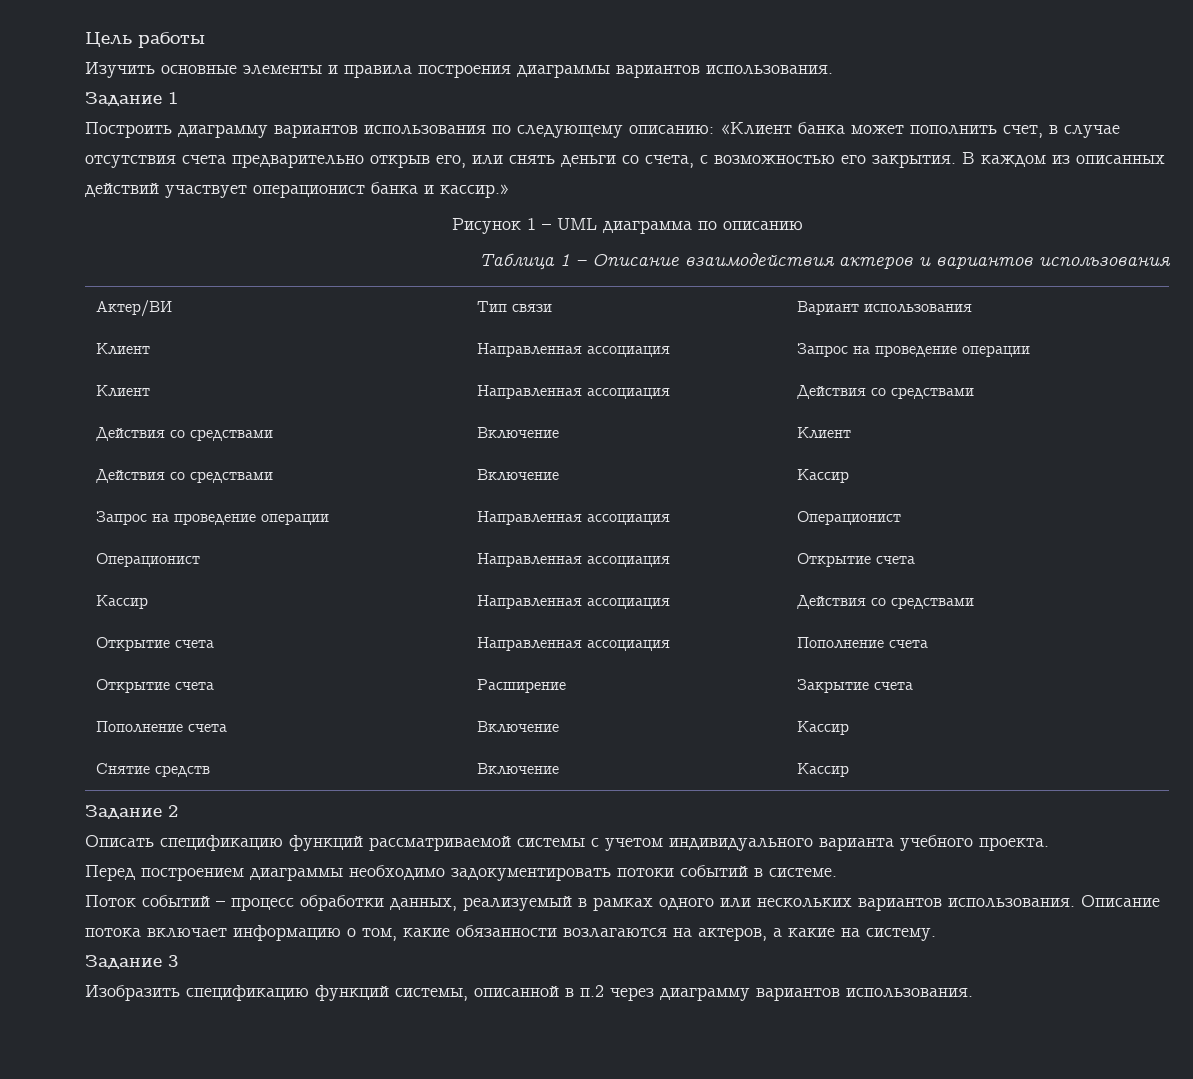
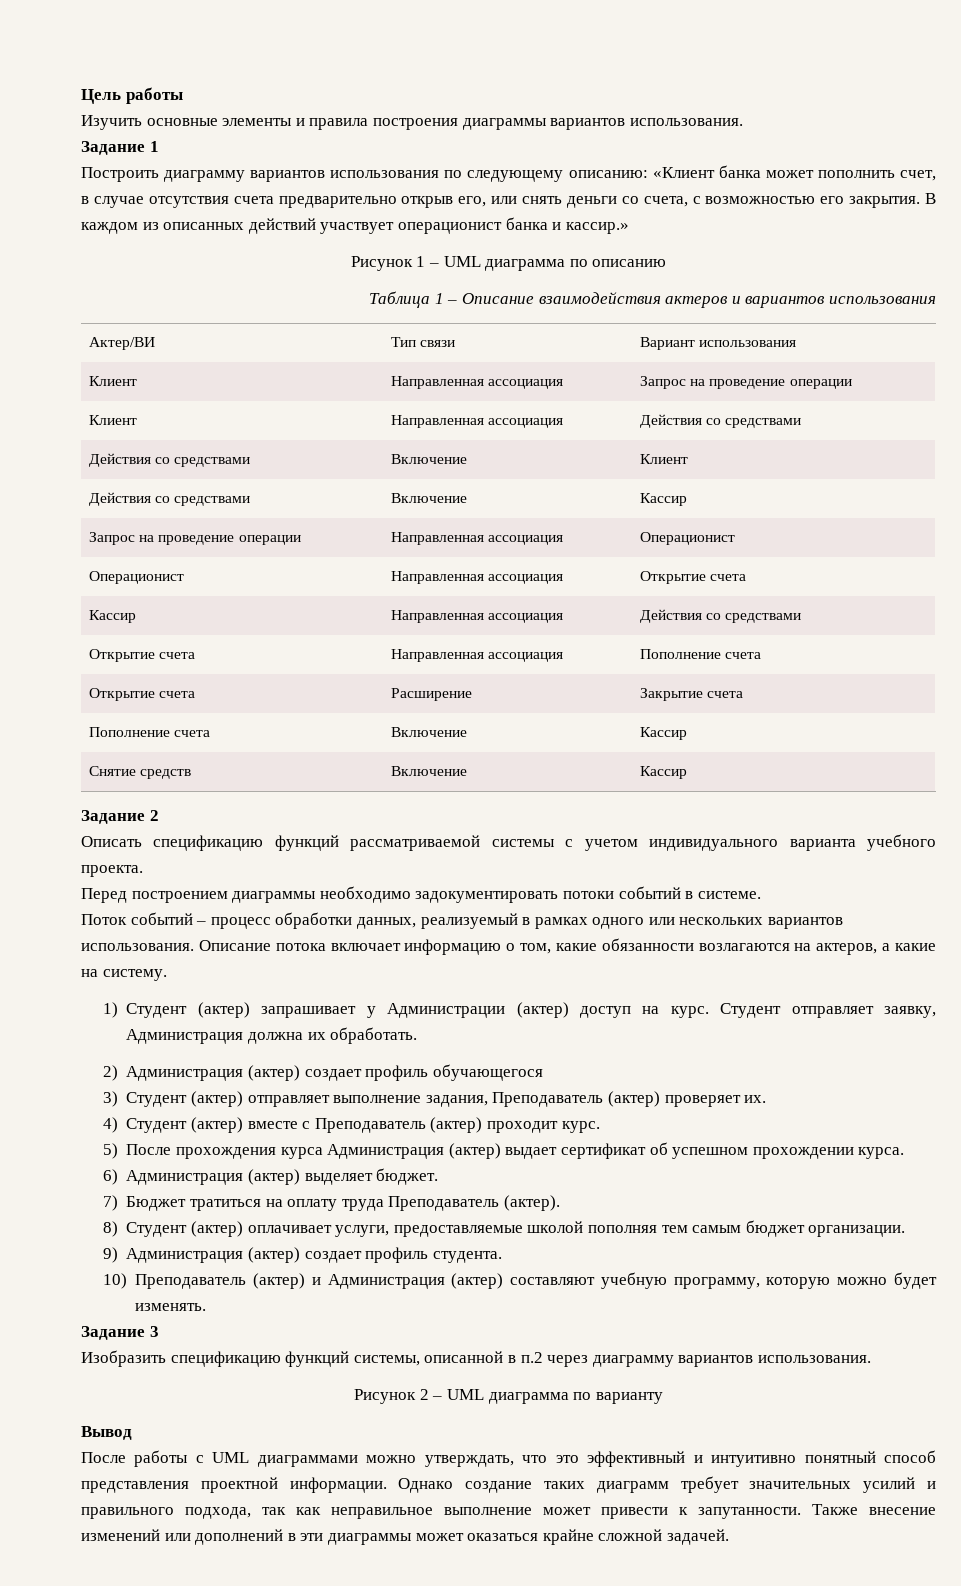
+ 1) Студент (актер) запрашивает у Администрации (актер) доступ на курс. Студент отправляет заявку, Администрация должна их обработать.
+ 2) Администрация (актер) создает профиль обучающегося
+ 3) Студент (актер) отправляет выполнение задания, Преподаватель (актер) проверяет их.
+ 4) Студент (актер) вместе с Преподаватель (актер) проходит курс.
+ 5) После прохождения курса Администрация (актер) выдает сертификат об успешном прохождении курса.
+ 6) Администрация (актер) выделяет бюджет.
+ 7) Бюджет тратиться на оплату труда Преподаватель (актер).
+ 8) Студент (актер) оплачивает услуги, предоставляемые школой пополняя тем самым бюджет организации.
+ 9) Администрация (актер) создает профиль студента.
+ 10) Преподаватель (актер) и Администрация (актер) составляют учебную программу, которую можно будет изменять.
+ Рисунок 2 – UML диаграмма по варианту
+ Вывод
+ После работы с UML диаграммами можно утверждать, что это эффективный и интуитивно понятный способ представления проектной информации. Однако создание таких диаграмм требует значительных усилий и правильного подхода, так как неправильное выполнение может привести к запутанности. Также внесение изменений или дополнений в эти диаграммы может оказаться крайне сложной задачей.

